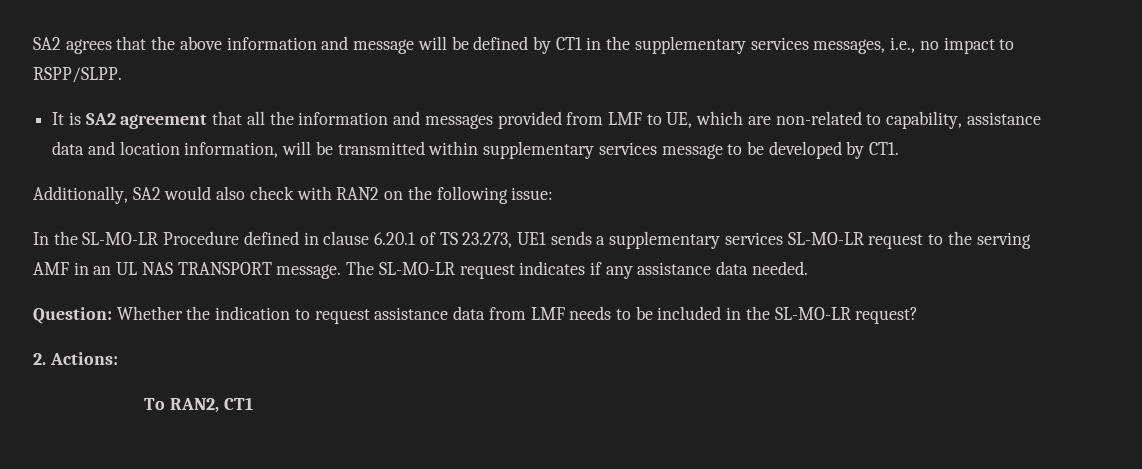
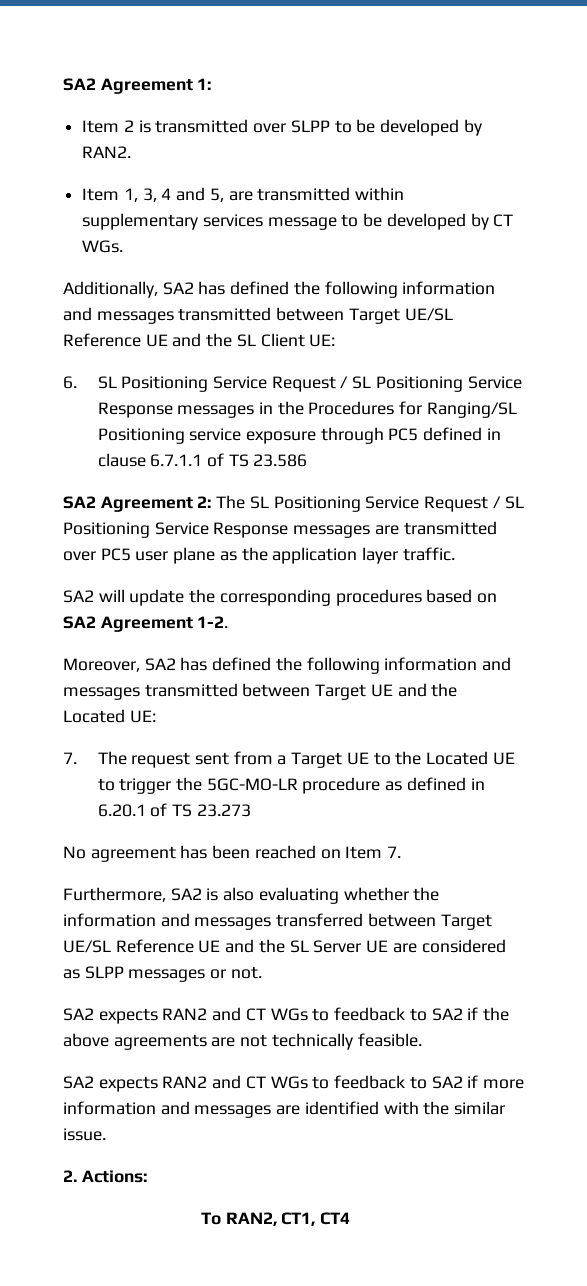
- SA2 agrees that the above information and message will be defined by CT1 in the supplementary services messages, i.e., no impact to RSPP/SLPP.
- It is SA2 agreement that all the information and messages provided from LMF to UE, which are non-related to capability, assistance data and location information, will be transmitted within supplementary services message to be developed by CT1.
+ SA2 Agreement 1:
+ Item 2 is transmitted over SLPP to be developed by RAN2.
+ Item 1, 3, 4 and 5, are transmitted within supplementary services message to be developed by CT WGs.
- Additionally, SA2 would also check with RAN2 on the following issue:
- In the SL-MO-LR Procedure defined in clause 6.20.1 of TS 23.273, UE1 sends a supplementary services SL-MO-LR request to the serving AMF in an UL NAS TRANSPORT message. The SL-MO-LR request indicates if any assistance data needed.
- Question: Whether the indication to request assistance data from LMF needs to be included in the SL-MO-LR request?
+ Additionally, SA2 has defined the following information and messages transmitted between Target UE/SL Reference UE and the SL Client UE:
+ 6. SL Positioning Service Request / SL Positioning Service Response messages in the Procedures for Ranging/SL Positioning service exposure through PC5 defined in clause 6.7.1.1 of TS 23.586
+ SA2 Agreement 2: The SL Positioning Service Request / SL Positioning Service Response messages are transmitted over PC5 user plane as the application layer traffic.
+ SA2 will update the corresponding procedures based on SA2 Agreement 1-2.
+ Moreover, SA2 has defined the following information and messages transmitted between Target UE and the Located UE:
+ 7. The request sent from a Target UE to the Located UE to trigger the 5GC-MO-LR procedure as defined in 6.20.1 of TS 23.273
+ No agreement has been reached on Item 7.
+ Furthermore, SA2 is also evaluating whether the information and messages transferred between Target UE/SL Reference UE and the SL Server UE are considered as SLPP messages or not.
+ SA2 expects RAN2 and CT WGs to feedback to SA2 if the above agreements are not technically feasible.
+ SA2 expects RAN2 and CT WGs to feedback to SA2 if more information and messages are identified with the similar issue.
- To RAN2, CT1
+ To RAN2, CT1, CT4

